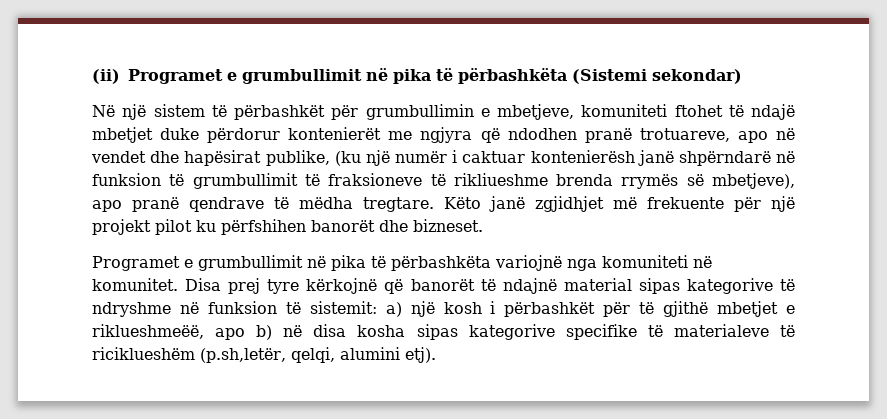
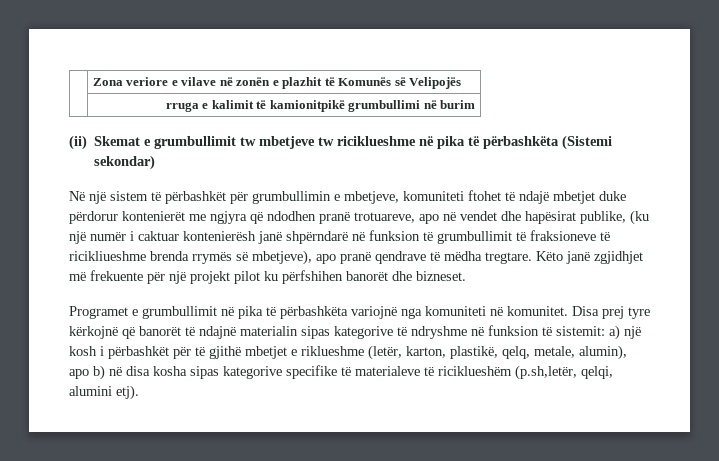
- (ii) Programet e grumbullimit në pika të përbashkëta (Sistemi sekondar)
+ | Zona veriore e vilave në zonën e plazhit të Komunës së Velipojës
+ | rruga e kalimit të kamionitpikë grumbullimi në burim
+ (ii) Skemat e grumbullimit tw mbetjeve tw riciklueshme në pika të përbashkëta (Sistemi sekondar)
- Në një sistem të përbashkët për grumbullimin e mbetjeve, komuniteti ftohet të ndajë mbetjet duke përdorur kontenierët me ngjyra që ndodhen pranë trotuareve, apo në vendet dhe hapësirat publike, (ku një numër i caktuar kontenierësh janë shpërndarë në funksion të grumbullimit të fraksioneve të rikliueshme brenda rrymës së mbetjeve), apo pranë qendrave të mëdha tregtare.
+ Në një sistem të përbashkët për grumbullimin e mbetjeve, komuniteti ftohet të ndajë mbetjet duke përdorur kontenierët me ngjyra që ndodhen pranë trotuareve, apo në vendet dhe hapësirat publike, (ku një numër i caktuar kontenierësh janë shpërndarë në funksion të grumbullimit të fraksioneve të ricikliueshme brenda rrymës së mbetjeve), apo pranë qendrave të mëdha tregtare.
- Disa prej tyre kërkojnë që banorët të ndajnë material sipas kategorive të ndryshme në funksion të sistemit: a) një kosh i përbashkët për të gjithë mbetjet e riklueshmeëë, apo b) në disa kosha sipas kategorive specifike të materialeve të riciklueshëm (p.sh,letër, qelqi, alumini etj).
+ Disa prej tyre kërkojnë që banorët të ndajnë materialin sipas kategorive të ndryshme në funksion të sistemit: a) një kosh i përbashkët për të gjithë mbetjet e riklueshme (letër, karton, plastikë, qelq, metale, alumin), apo b) në disa kosha sipas kategorive specifike të materialeve të riciklueshëm (p.sh,letër, qelqi, alumini etj).

